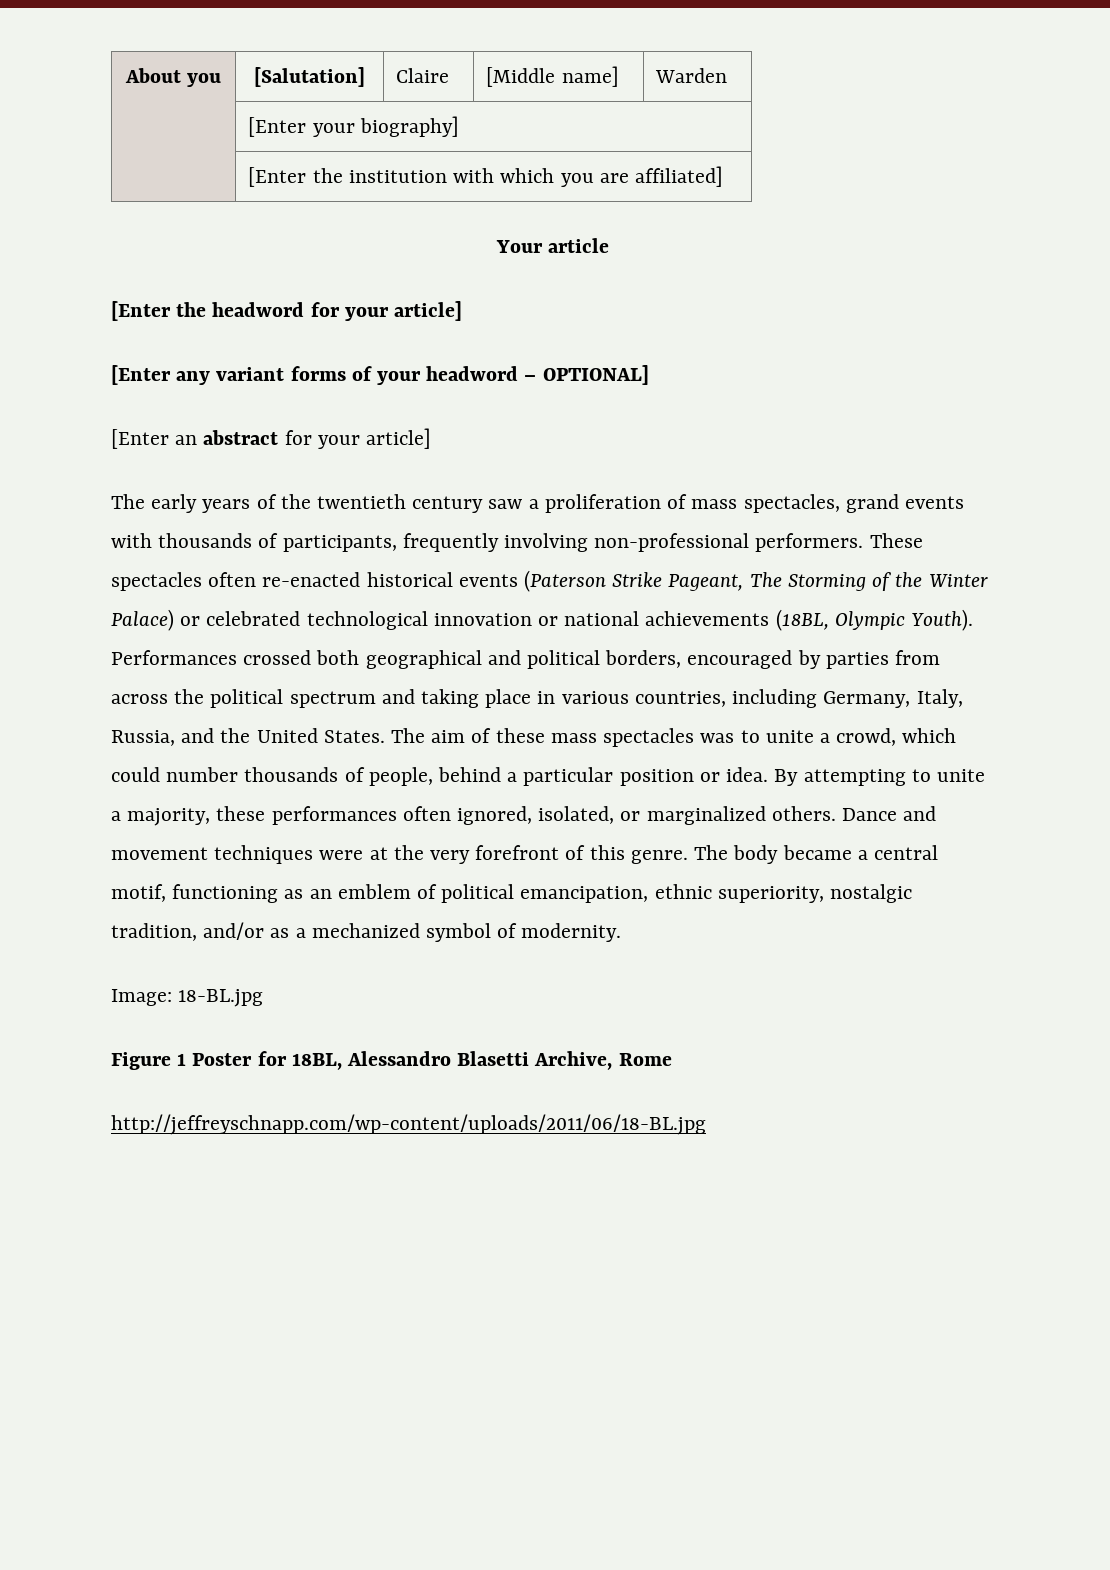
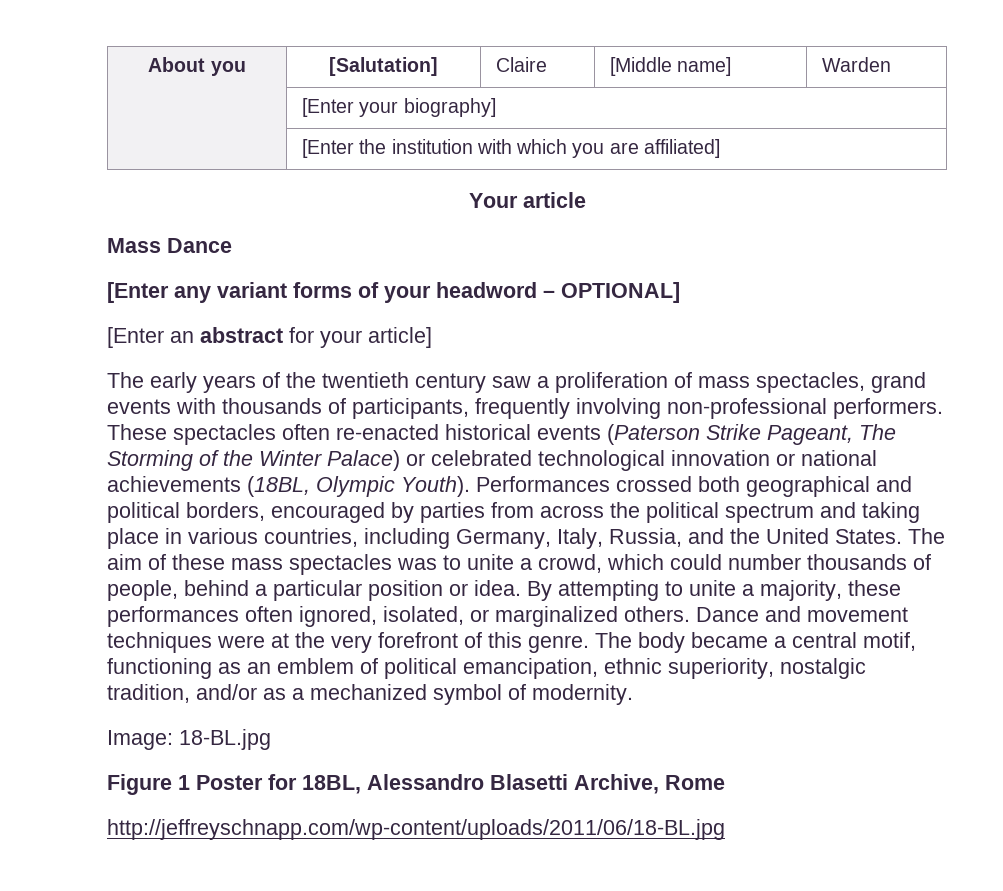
- [Enter the headword for your article]
+ Mass Dance

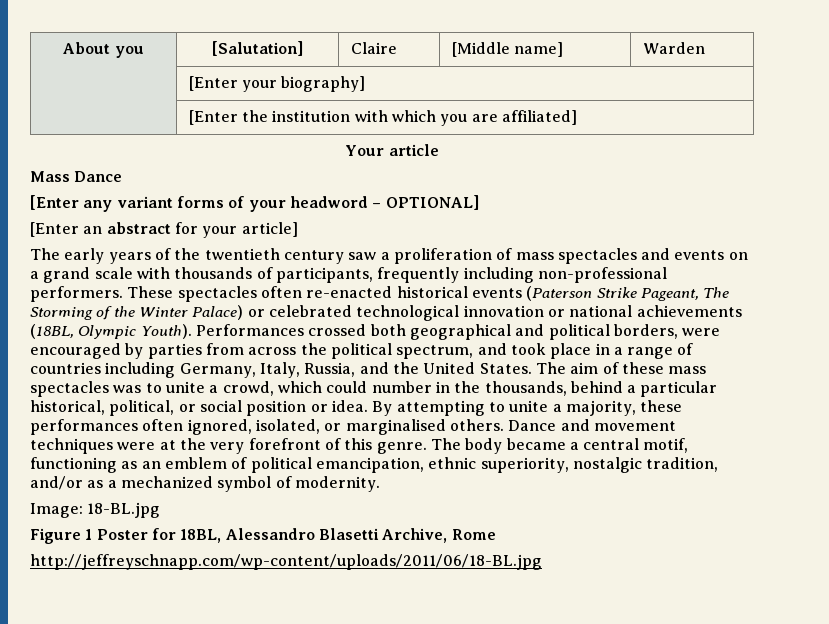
- The early years of the twentieth century saw a proliferation of mass spectacles, grand events with thousands of participants, frequently involving non-professional performers.
+ The early years of the twentieth century saw a proliferation of mass spectacles and events on a grand scale with thousands of participants, frequently including non-professional performers.
- Performances crossed both geographical and political borders, encouraged by parties from across the political spectrum and taking place in various countries, including Germany, Italy, Russia, and the United States.
+ Performances crossed both geographical and political borders, were encouraged by parties from across the political spectrum, and took place in a range of countries including Germany, Italy, Russia, and the United States.
- The aim of these mass spectacles was to unite a crowd, which could number thousands of people, behind a particular position or idea.
+ The aim of these mass spectacles was to unite a crowd, which could number in the thousands, behind a particular historical, political, or social position or idea.
- By attempting to unite a majority, these performances often ignored, isolated, or marginalized others.
+ By attempting to unite a majority, these performances often ignored, isolated, or marginalised others.

